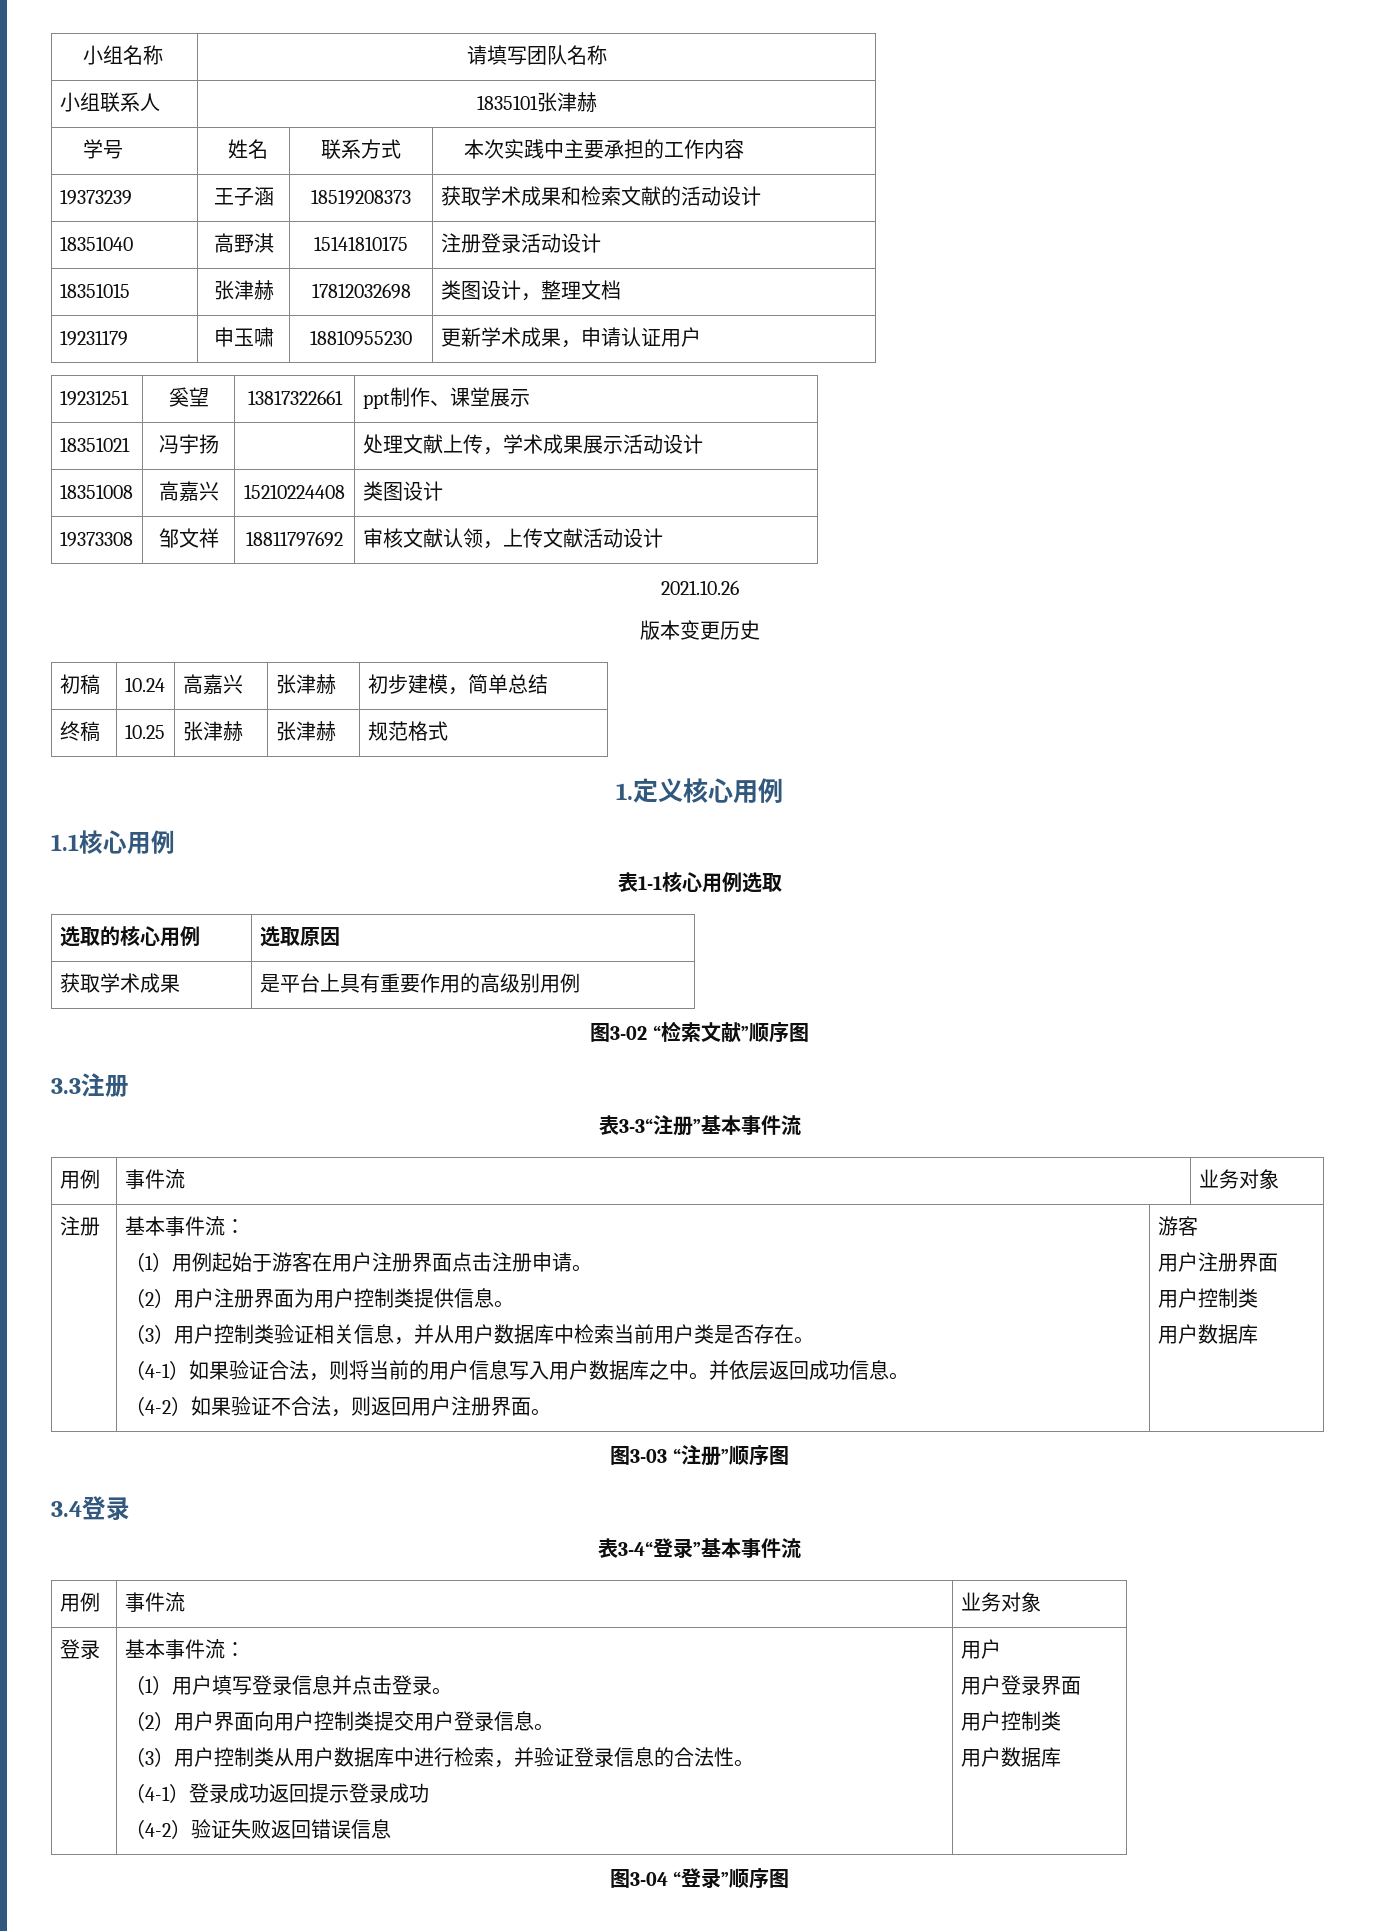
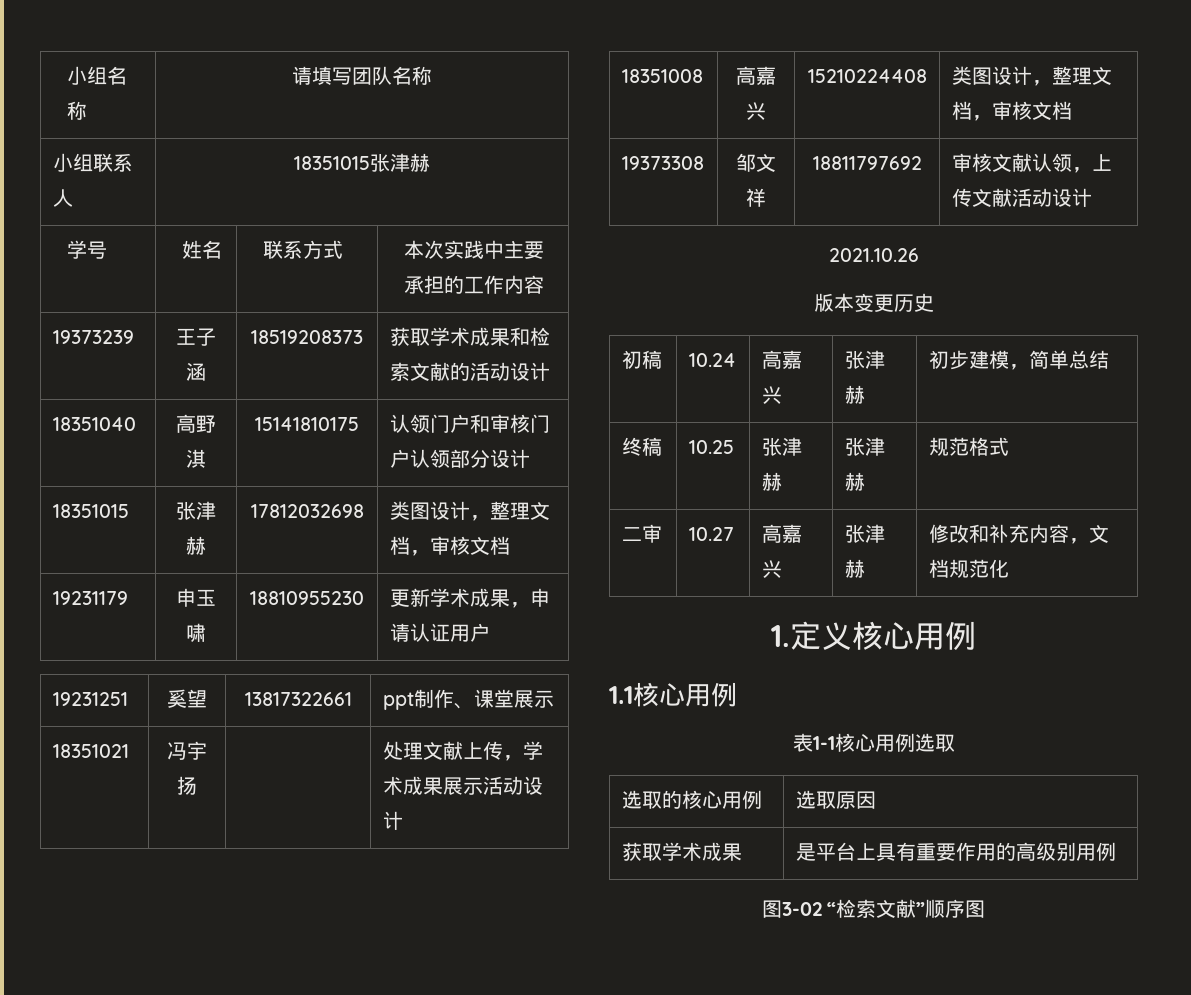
- 小组联系人 | 1835101张津赫
+ 小组联系人 | 18351015张津赫
- 18351040 | 高野淇 | 15141810175 | 注册登录活动设计
+ 18351040 | 高野淇 | 15141810175 | 认领门户和审核门户认领部分设计
- 18351015 | 张津赫 | 17812032698 | 类图设计，整理文档
+ 18351015 | 张津赫 | 17812032698 | 类图设计，整理文档，审核文档
- 18351008 | 高嘉兴 | 15210224408 | 类图设计
+ 18351008 | 高嘉兴 | 15210224408 | 类图设计，整理文档，审核文档
+ 二审 | 10.27 | 高嘉兴 | 张津赫 | 修改和补充内容，文档规范化
- 3.3注册
- 表3-3“注册”基本事件流
- 用例 | 事件流 | 业务对象
- 注册 | 基本事件流：
- （1）用例起始于游客在用户注册界面点击注册申请。
- （2）用户注册界面为用户控制类提供信息。
- （3）用户控制类验证相关信息，并从用户数据库中检索当前用户类是否存在。
- （4-1）如果验证合法，则将当前的用户信息写入用户数据库之中。并依层返回成功信息。
- （4-2）如果验证不合法，则返回用户注册界面。 | 游客
- 用户注册界面
- 用户控制类
- 用户数据库
- 图3-03 “注册”顺序图
- 3.4登录
- 表3-4“登录”基本事件流
- 用例 | 事件流 | 业务对象
- 登录 | 基本事件流：
- （1）用户填写登录信息并点击登录。
- （2）用户界面向用户控制类提交用户登录信息。
- （3）用户控制类从用户数据库中进行检索，并验证登录信息的合法性。
- （4-1）登录成功返回提示登录成功
- （4-2）验证失败返回错误信息 | 用户
- 用户登录界面
- 用户控制类
- 用户数据库
- 图3-04 “登录”顺序图

